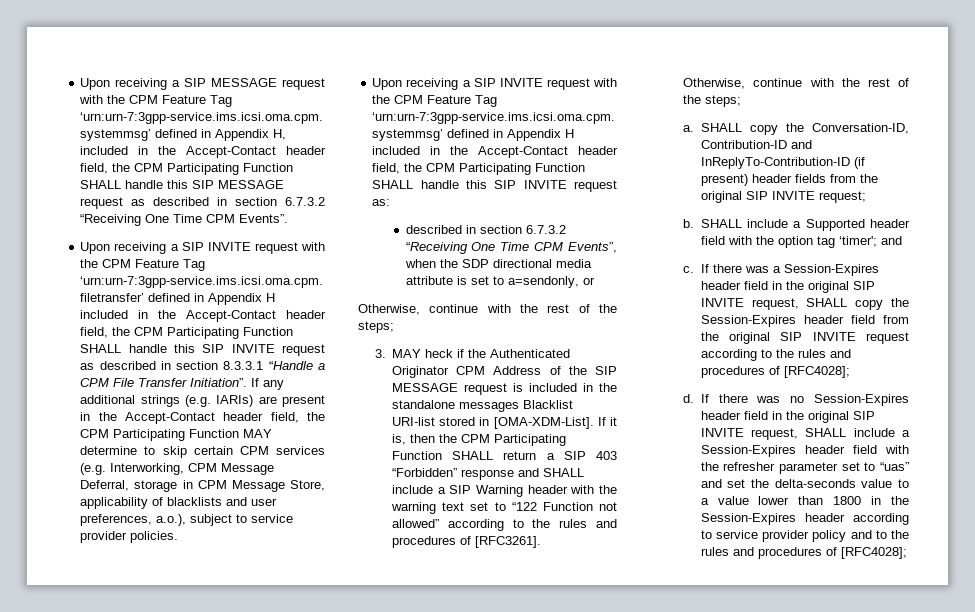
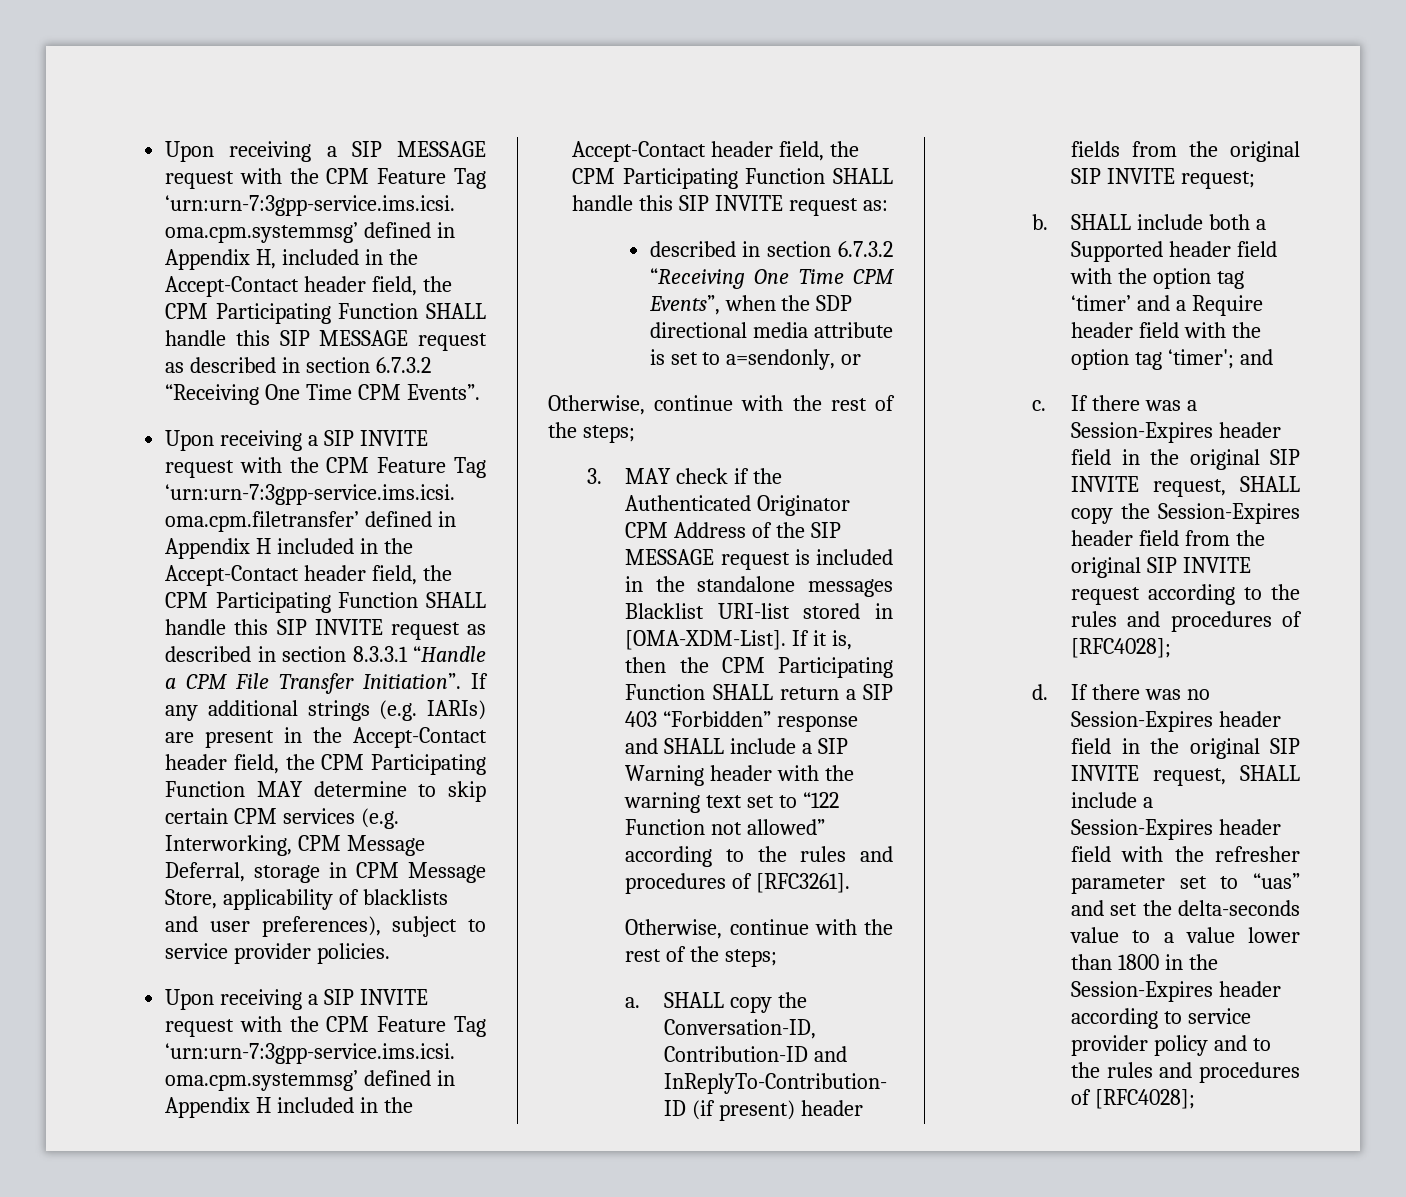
- If any additional strings (e.g. IARIs) are present in the Accept-Contact header field, the CPM Participating Function MAY determine to skip certain CPM services (e.g. Interworking, CPM Message Deferral, storage in CPM Message Store, applicability of blacklists and user preferences, a.o.), subject to service provider policies.
+ If any additional strings (e.g. IARIs) are present in the Accept-Contact header field, the CPM Participating Function MAY determine to skip certain CPM services (e.g. Interworking, CPM Message Deferral, storage in CPM Message Store, applicability of blacklists and user preferences), subject to service provider policies.
- 3. MAY heck if the Authenticated Originator CPM Address of the SIP MESSAGE request is included in the standalone messages Blacklist URI-list stored in [OMA-XDM-List].
+ 3. MAY check if the Authenticated Originator CPM Address of the SIP MESSAGE request is included in the standalone messages Blacklist URI-list stored in [OMA-XDM-List].
- SHALL include a Supported header field with the option tag ‘timer'; and
+ SHALL include both a Supported header field with the option tag ‘timer’ and a Require header field with the option tag ‘timer'; and

